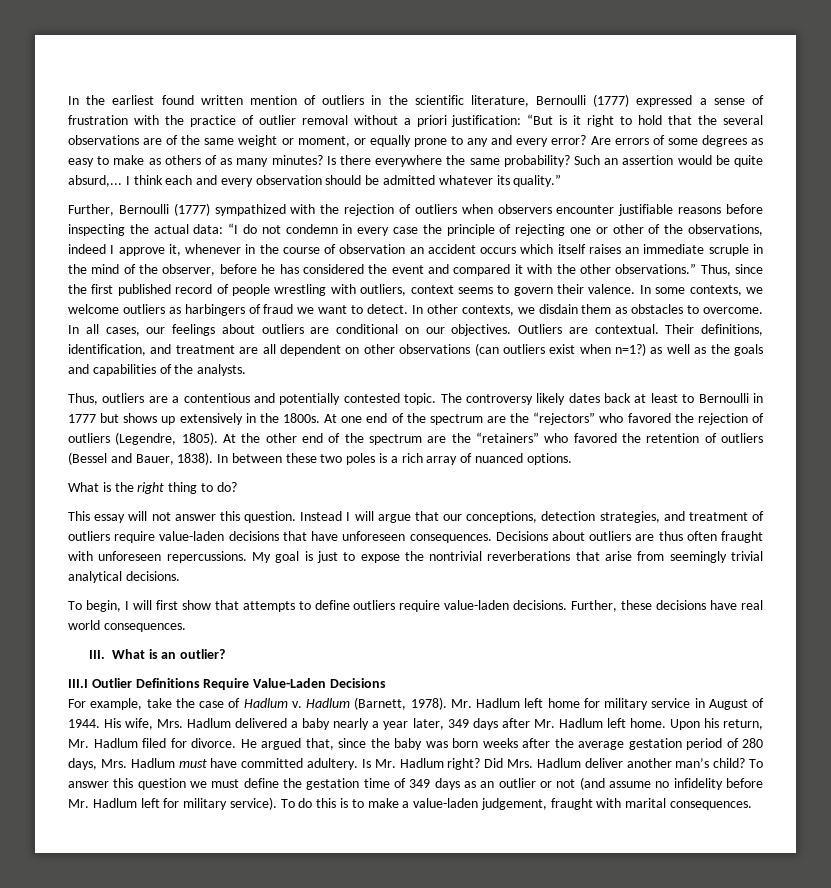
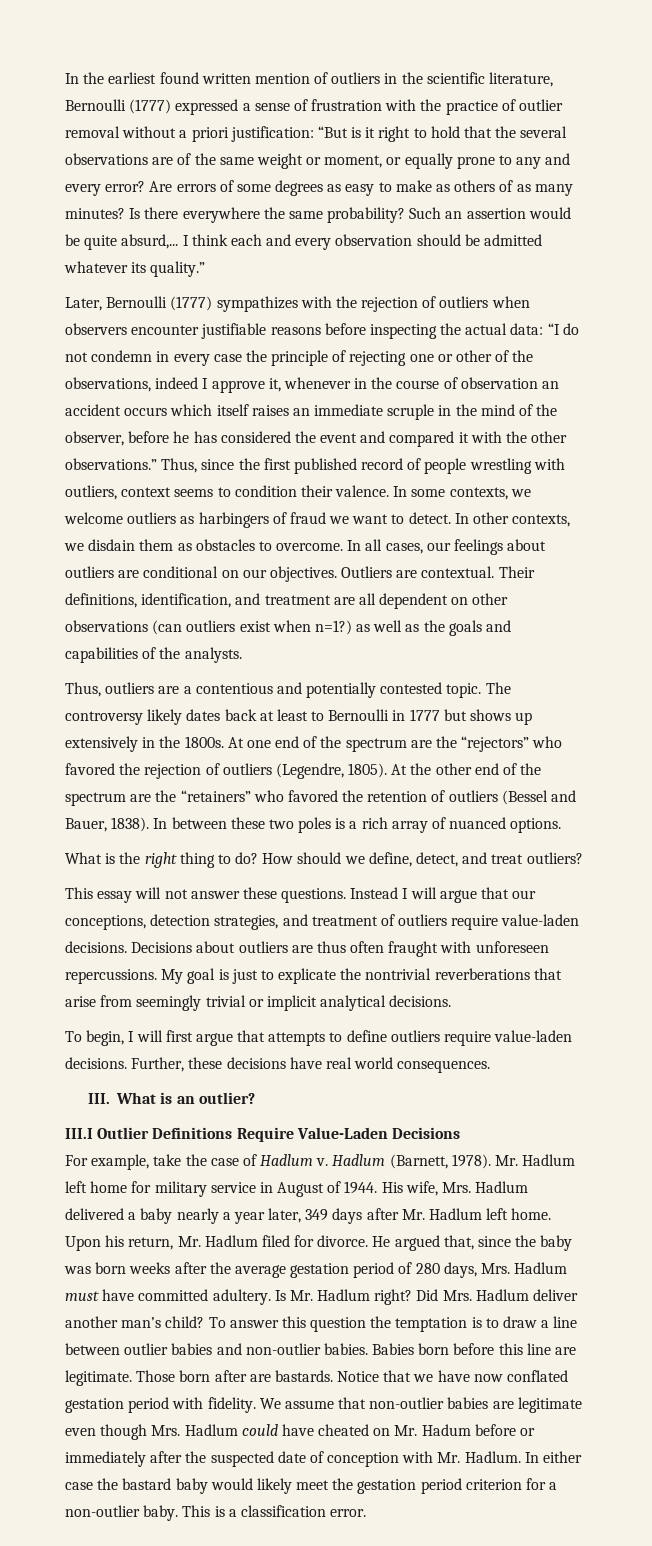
- Further, Bernoulli (1777) sympathized with the rejection of outliers when observers encounter justifiable reasons before inspecting the actual data:
+ Later, Bernoulli (1777) sympathizes with the rejection of outliers when observers encounter justifiable reasons before inspecting the actual data:
- Thus, since the first published record of people wrestling with outliers, context seems to govern their valence.
+ Thus, since the first published record of people wrestling with outliers, context seems to condition their valence.
+ How should we define, detect, and treat outliers?
- This essay will not answer this question.
+ This essay will not answer these questions.
- Instead I will argue that our conceptions, detection strategies, and treatment of outliers require value-laden decisions that have unforeseen consequences.
+ Instead I will argue that our conceptions, detection strategies, and treatment of outliers require value-laden decisions.
- My goal is just to expose the nontrivial reverberations that arise from seemingly trivial analytical decisions.
+ My goal is just to explicate the nontrivial reverberations that arise from seemingly trivial or implicit analytical decisions.
- To begin, I will first show that attempts to define outliers require value-laden decisions.
+ To begin, I will first argue that attempts to define outliers require value-laden decisions.
- To answer this question we must define the gestation time of 349 days as an outlier or not (and assume no infidelity before Mr. Hadlum left for military service). To do this is to make a value-laden judgement, fraught with marital consequences.
+ To answer this question the temptation is to draw a line between outlier babies and non-outlier babies. Babies born before this line are legitimate. Those born after are bastards. Notice that we have now conflated gestation period with fidelity. We assume that non-outlier babies are legitimate even though Mrs. Hadlum could have cheated on Mr. Hadum before or immediately after the suspected date of conception with Mr. Hadlum. In either case the bastard baby would likely meet the gestation period criterion for a non-outlier baby. This is a classification error.

